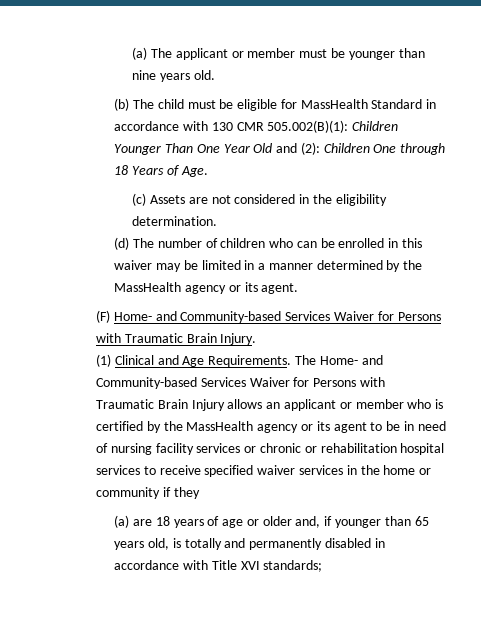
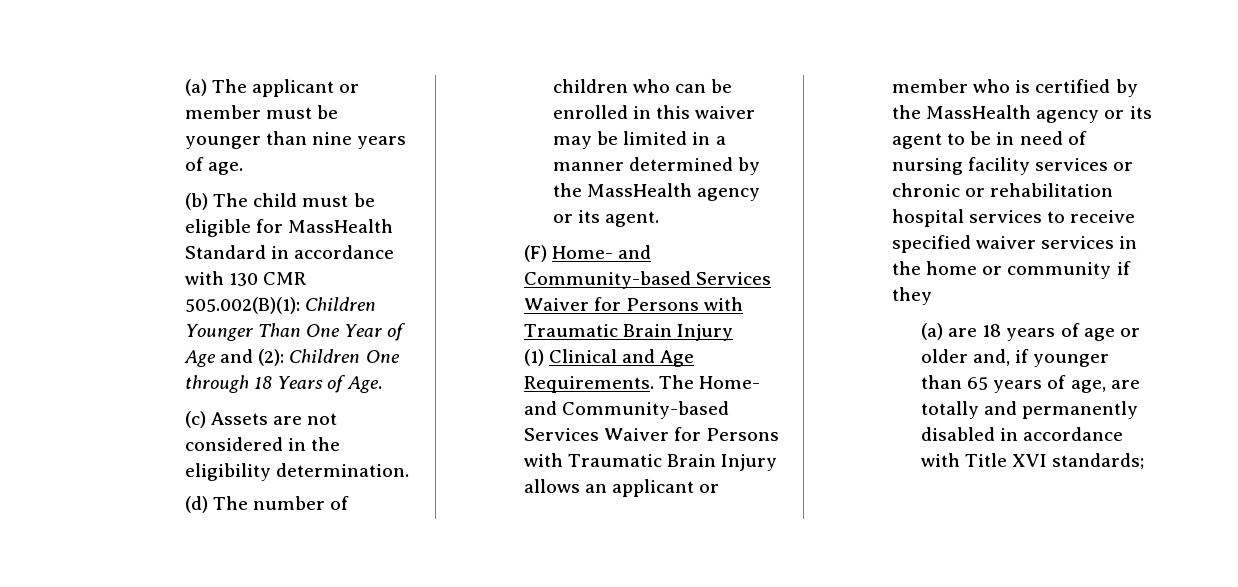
- (a) The applicant or member must be younger than nine years old.
+ (a) The applicant or member must be younger than nine years of age.
- (b) The child must be eligible for MassHealth Standard in accordance with 130 CMR 505.002(B)(1): Children Younger Than One Year Old and (2): Children One through 18 Years of Age.
+ (b) The child must be eligible for MassHealth Standard in accordance with 130 CMR 505.002(B)(1): Children Younger Than One Year of Age and (2): Children One through 18 Years of Age.
- (F) Home- and Community-based Services Waiver for Persons with Traumatic Brain Injury.
+ (F) Home- and Community-based Services Waiver for Persons with Traumatic Brain Injury
- (a) are 18 years of age or older and, if younger than 65 years old, is totally and permanently disabled in accordance with Title XVI standards;
+ (a) are 18 years of age or older and, if younger than 65 years of age, are totally and permanently disabled in accordance with Title XVI standards;

